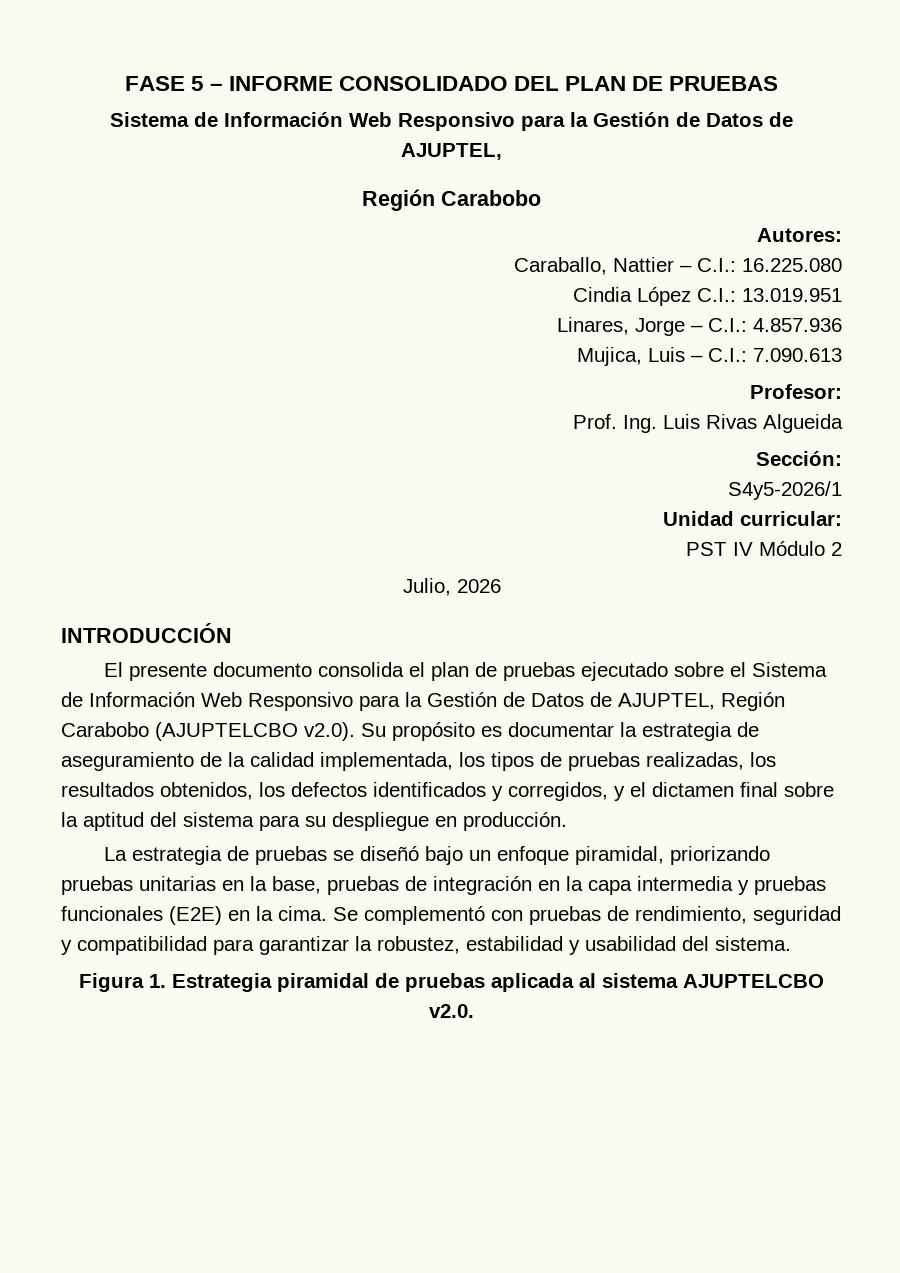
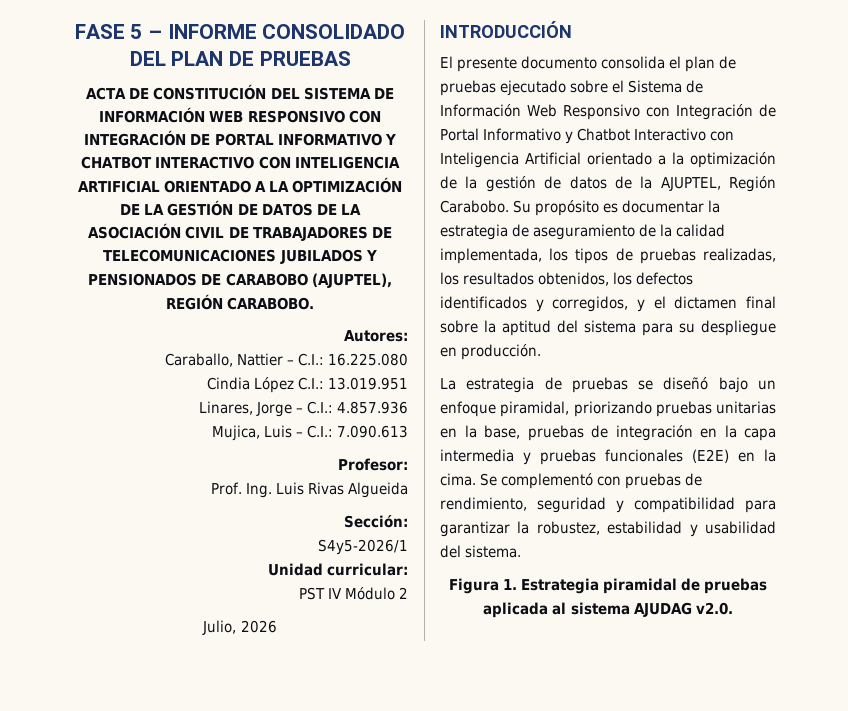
  FASE 5 – INFORME CONSOLIDADO DEL PLAN DE PRUEBAS
- Sistema de Información Web Responsivo para la Gestión de Datos de AJUPTEL,
- Región Carabobo
+ ACTA DE CONSTITUCIÓN DEL SISTEMA DE INFORMACIÓN WEB RESPONSIVO CON INTEGRACIÓN DE PORTAL INFORMATIVO Y CHATBOT INTERACTIVO CON INTELIGENCIA ARTIFICIAL ORIENTADO A LA OPTIMIZACIÓN DE LA GESTIÓN DE DATOS DE LA ASOCIACIÓN CIVIL DE TRABAJADORES DE TELECOMUNICACIONES JUBILADOS Y PENSIONADOS DE CARABOBO (AJUPTEL), REGIÓN CARABOBO.
- El presente documento consolida el plan de pruebas ejecutado sobre el Sistema de Información Web Responsivo para la Gestión de Datos de AJUPTEL, Región Carabobo (AJUPTELCBO v2.0). Su propósito es documentar la estrategia de aseguramiento de la calidad implementada, los tipos de pruebas realizadas, los resultados obtenidos, los defectos identificados y corregidos, y el dictamen final sobre la aptitud del sistema para su despliegue en producción.
+ El presente documento consolida el plan de pruebas ejecutado sobre el Sistema de Información Web Responsivo con Integración de Portal Informativo y Chatbot Interactivo con Inteligencia Artificial orientado a la optimización de la gestión de datos de la AJUPTEL, Región Carabobo. Su propósito es documentar la estrategia de aseguramiento de la calidad implementada, los tipos de pruebas realizadas, los resultados obtenidos, los defectos identificados y corregidos, y el dictamen final sobre la aptitud del sistema para su despliegue en producción.
- Figura 1. Estrategia piramidal de pruebas aplicada al sistema AJUPTELCBO v2.0.
+ Figura 1. Estrategia piramidal de pruebas aplicada al sistema AJUDAG v2.0.

